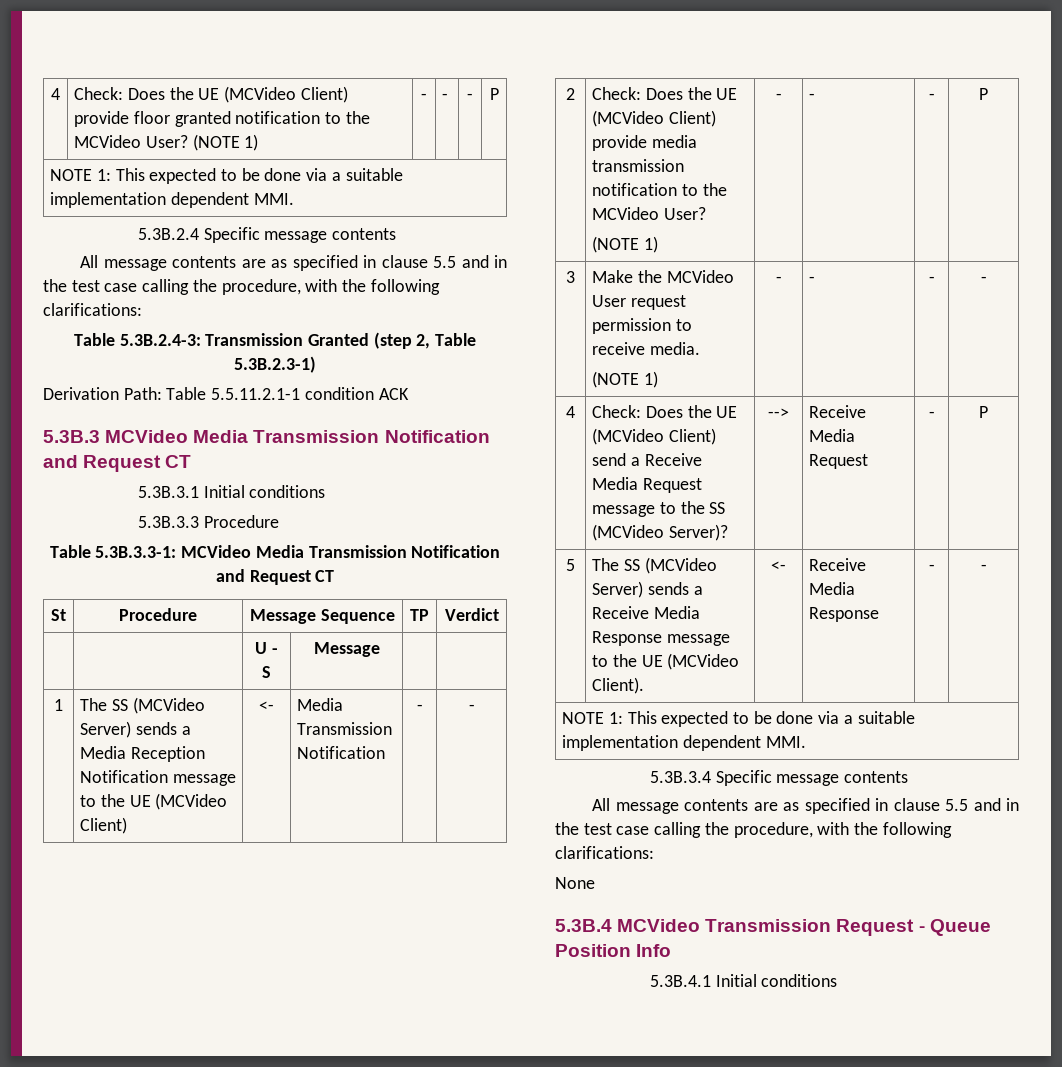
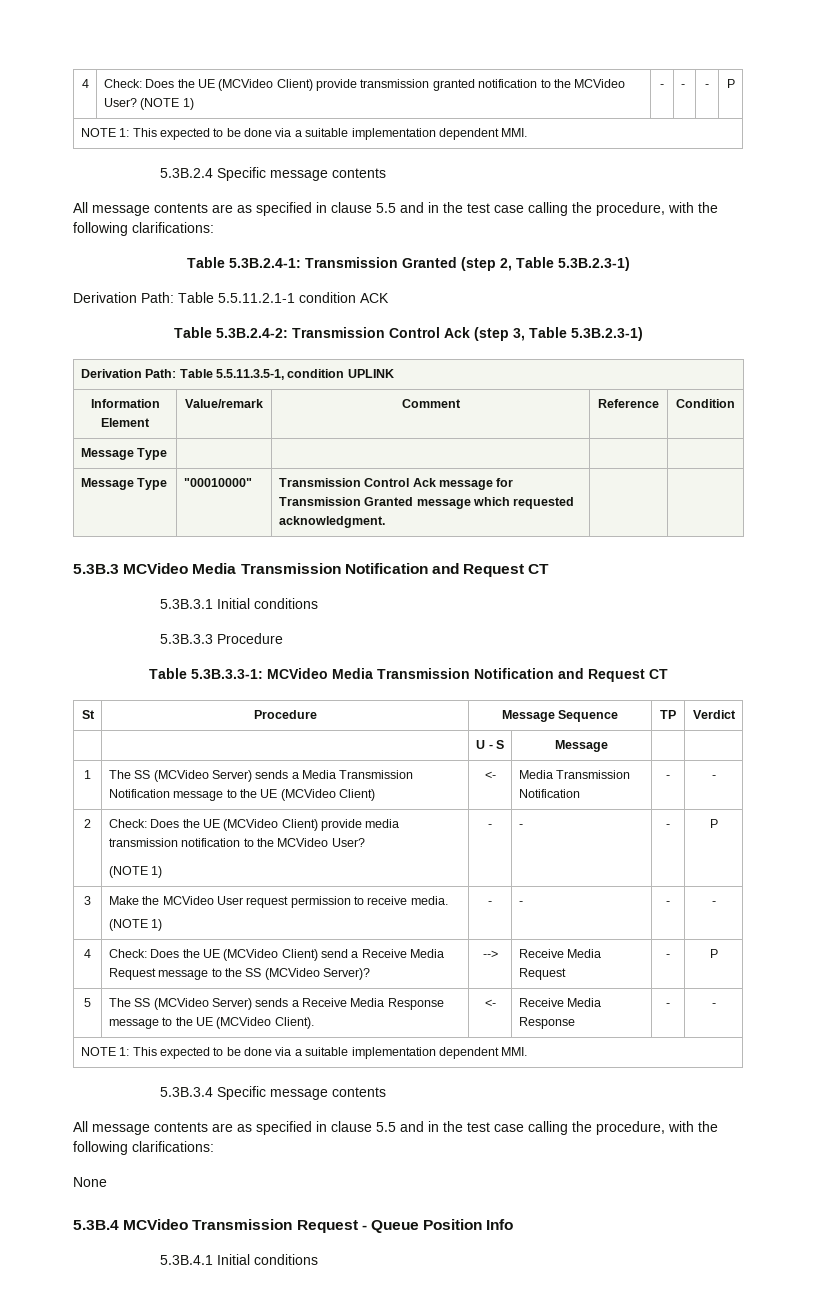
- 4 | Check: Does the UE (MCVideo Client) provide floor granted notification to the MCVideo User? (NOTE 1) | - | - | - | P
+ 4 | Check: Does the UE (MCVideo Client) provide transmission granted notification to the MCVideo User? (NOTE 1) | - | - | - | P
- Table 5.3B.2.4-3: Transmission Granted (step 2, Table 5.3B.2.3-1)
+ Table 5.3B.2.4-1: Transmission Granted (step 2, Table 5.3B.2.3-1)
+ Table 5.3B.2.4-2: Transmission Control Ack (step 3, Table 5.3B.2.3-1)
+ Derivation Path: Table 5.5.11.3.5-1, condition UPLINK
+ Information Element | Value/remark | Comment | Reference | Condition
+ Message Type | | | |
+ Message Type | "00010000" | Transmission Control Ack message for Transmission Granted message which requested acknowledgment. | |
- 1 | The SS (MCVideo Server) sends a Media Reception Notification message to the UE (MCVideo Client) | <- | Media Transmission Notification | - | -
+ 1 | The SS (MCVideo Server) sends a Media Transmission Notification message to the UE (MCVideo Client) | <- | Media Transmission Notification | - | -

